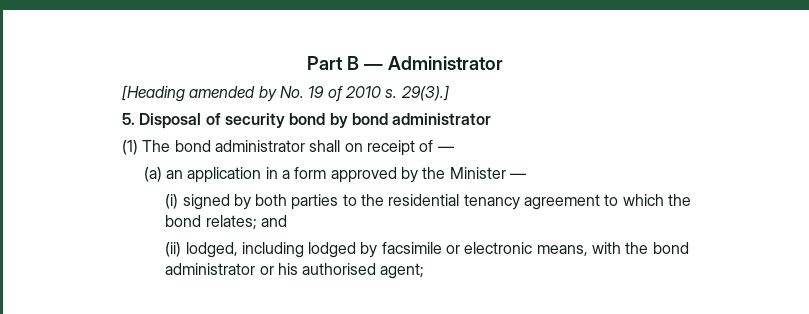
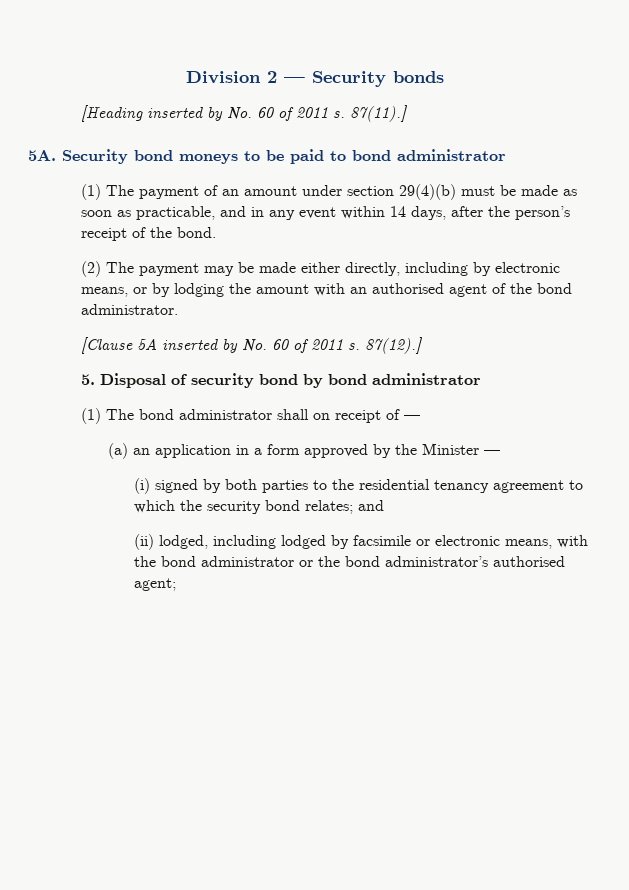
- Part B — Administrator
+ Division 2 — Security bonds
- [Heading amended by No. 19 of 2010 s. 29(3).]
+ [Heading inserted by No. 60 of 2011 s. 87(11).]
+ 5A. Security bond moneys to be paid to bond administrator
+ (1) The payment of an amount under section 29(4)(b) must be made as soon as practicable, and in any event within 14 days, after the person’s receipt of the bond.
+ (2) The payment may be made either directly, including by electronic means, or by lodging the amount with an authorised agent of the bond administrator.
+ [Clause 5A inserted by No. 60 of 2011 s. 87(12).]
- (i) signed by both parties to the residential tenancy agreement to which the bond relates; and
+ (i) signed by both parties to the residential tenancy agreement to which the security bond relates; and
- (ii) lodged, including lodged by facsimile or electronic means, with the bond administrator or his authorised agent;
+ (ii) lodged, including lodged by facsimile or electronic means, with the bond administrator or the bond administrator’s authorised agent;

